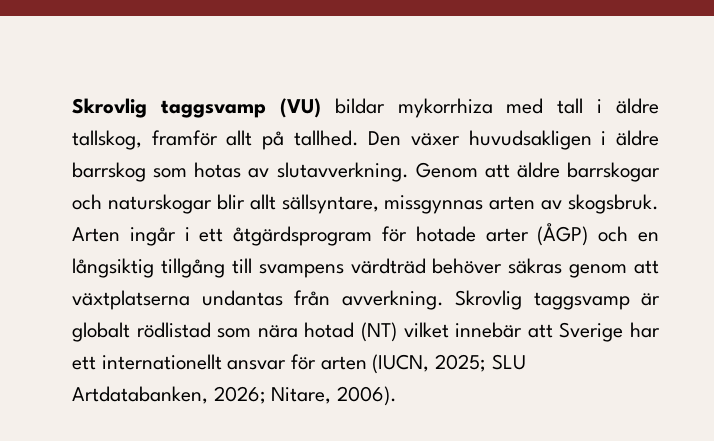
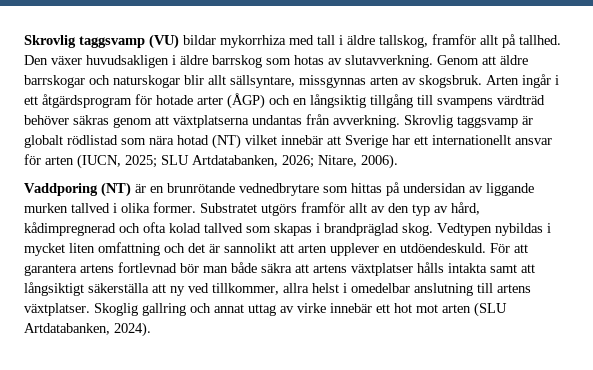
+ Vaddporing (NT) är en brunrötande vednedbrytare som hittas på undersidan av liggande murken tallved i olika former. Substratet utgörs framför allt av den typ av hård, kådimpregnerad och ofta kolad tallved som skapas i brandpräglad skog. Vedtypen nybildas i mycket liten omfattning och det är sannolikt att arten upplever en utdöendeskuld. För att garantera artens fortlevnad bör man både säkra att artens växtplatser hålls intakta samt att långsiktigt säkerställa att ny ved tillkommer, allra helst i omedelbar anslutning till artens växtplatser. Skoglig gallring och annat uttag av virke innebär ett hot mot arten (SLU Artdatabanken, 2024).

